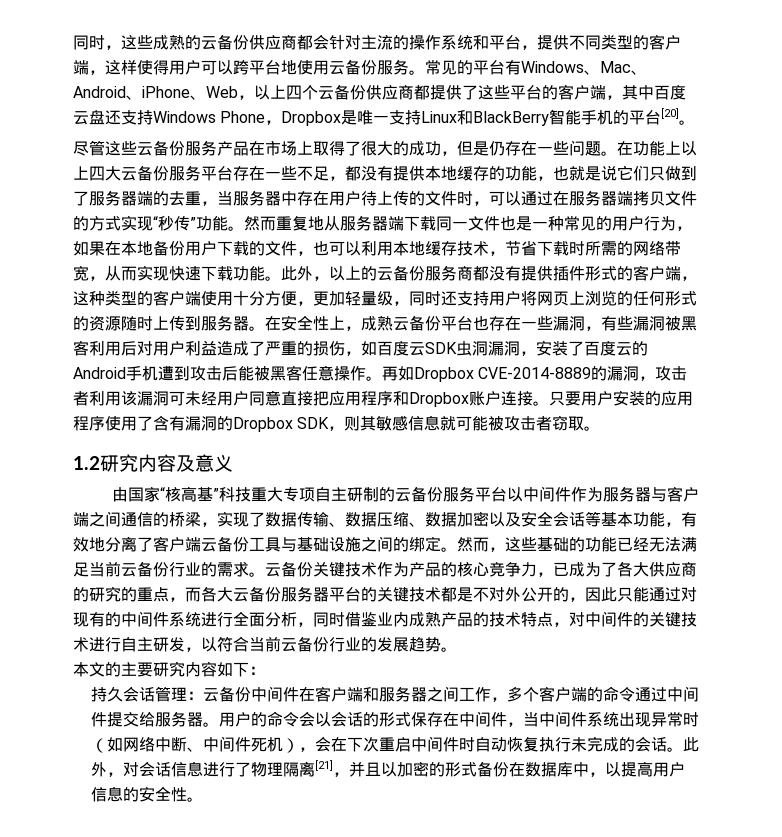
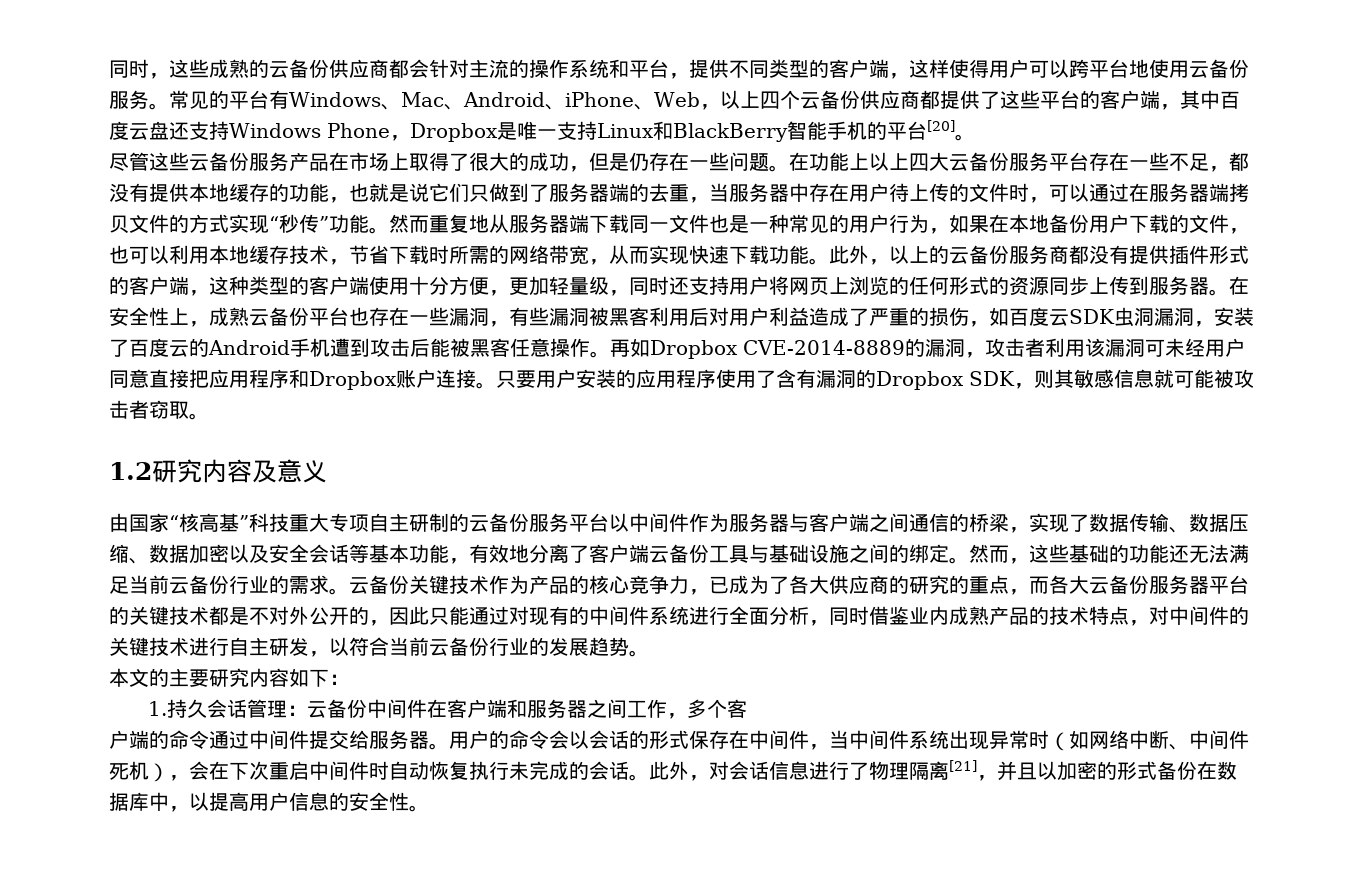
- 此外，以上的云备份服务商都没有提供插件形式的客户端，这种类型的客户端使用十分方便，更加轻量级，同时还支持用户将网页上浏览的任何形式的资源随时上传到服务器。
+ 此外，以上的云备份服务商都没有提供插件形式的客户端，这种类型的客户端使用十分方便，更加轻量级，同时还支持用户将网页上浏览的任何形式的资源同步上传到服务器。
- 然而，这些基础的功能已经无法满足当前云备份行业的需求。
+ 然而，这些基础的功能还无法满足当前云备份行业的需求。
- 持久会话管理：云备份中间件在客户端和服务器之间工作，多个客户端的命令通过中间件提交给服务器。
+ 1.持久会话管理：云备份中间件在客户端和服务器之间工作，多个客
+ 户端的命令通过中间件提交给服务器。

